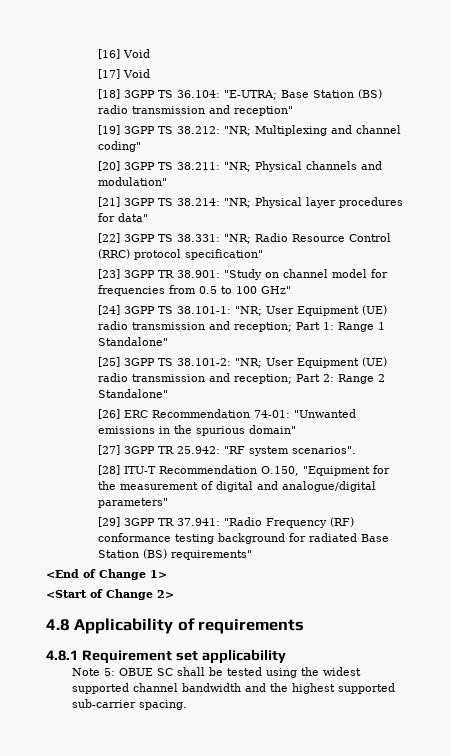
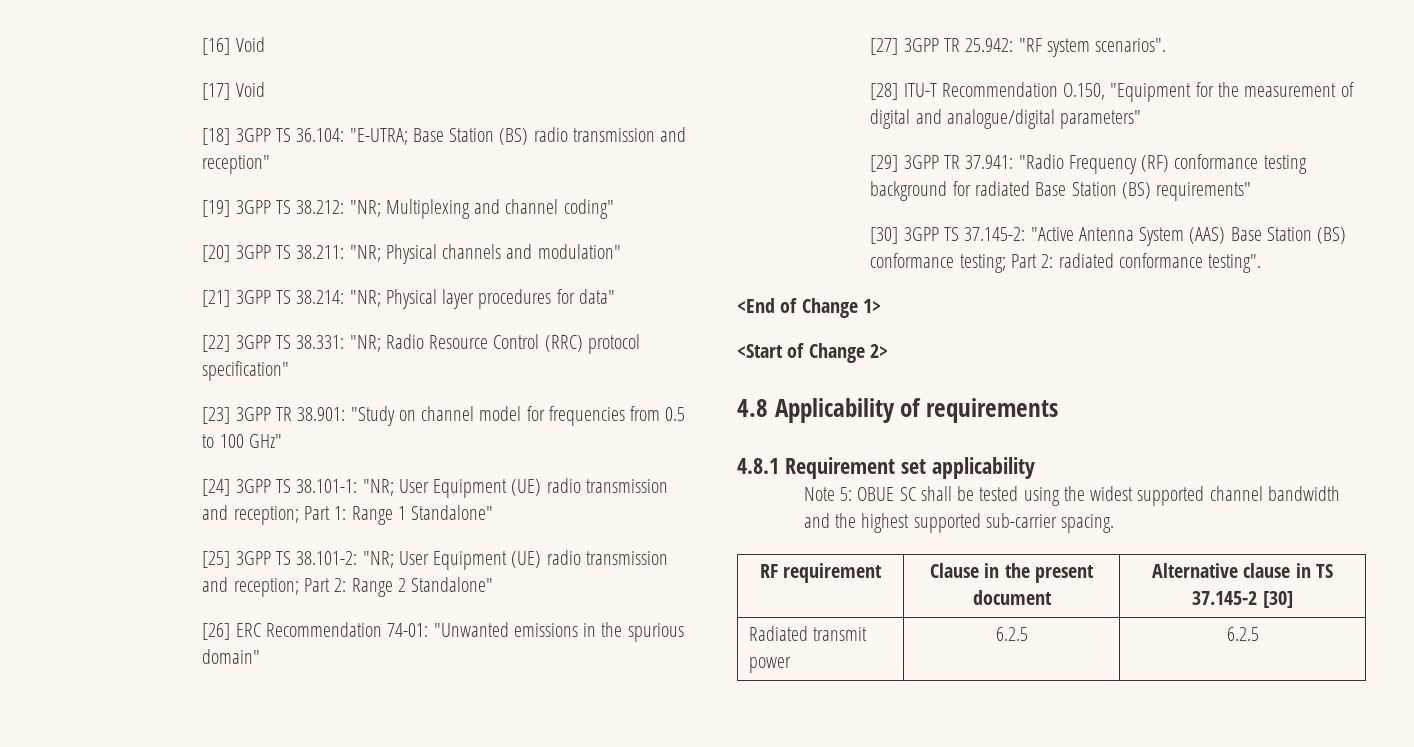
+ [30] 3GPP TS 37.145-2: "Active Antenna System (AAS) Base Station (BS) conformance testing; Part 2: radiated conformance testing".
+ RF requirement | Clause in the present document | Alternative clause in TS 37.145-2 [30]
+ Radiated transmit power | 6.2.5 | 6.2.5

